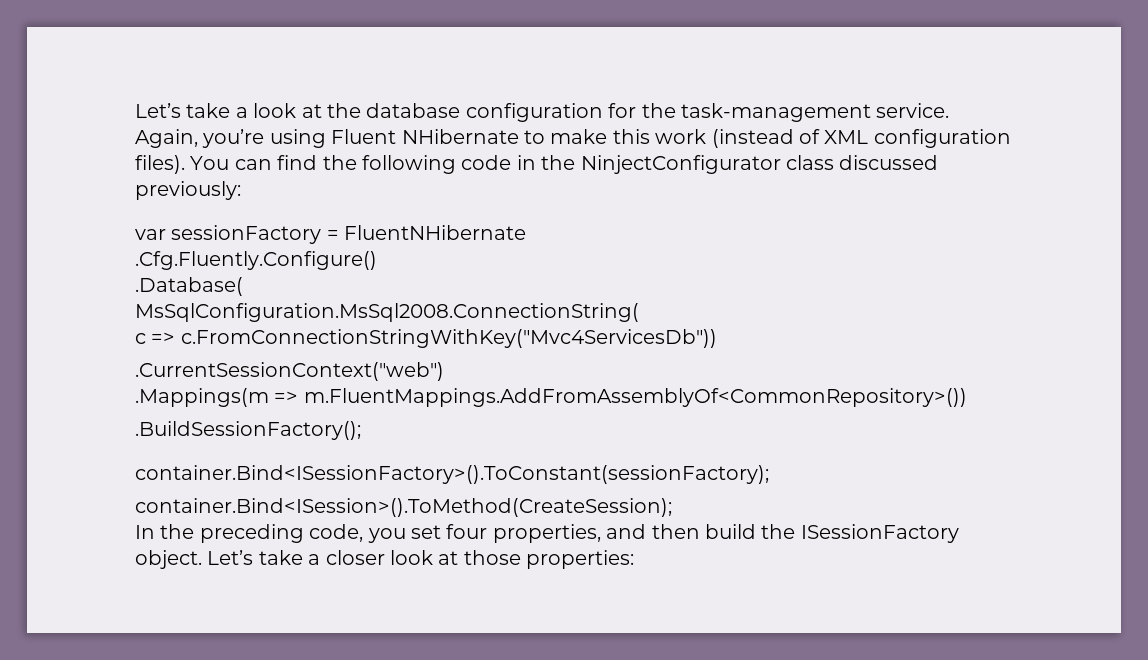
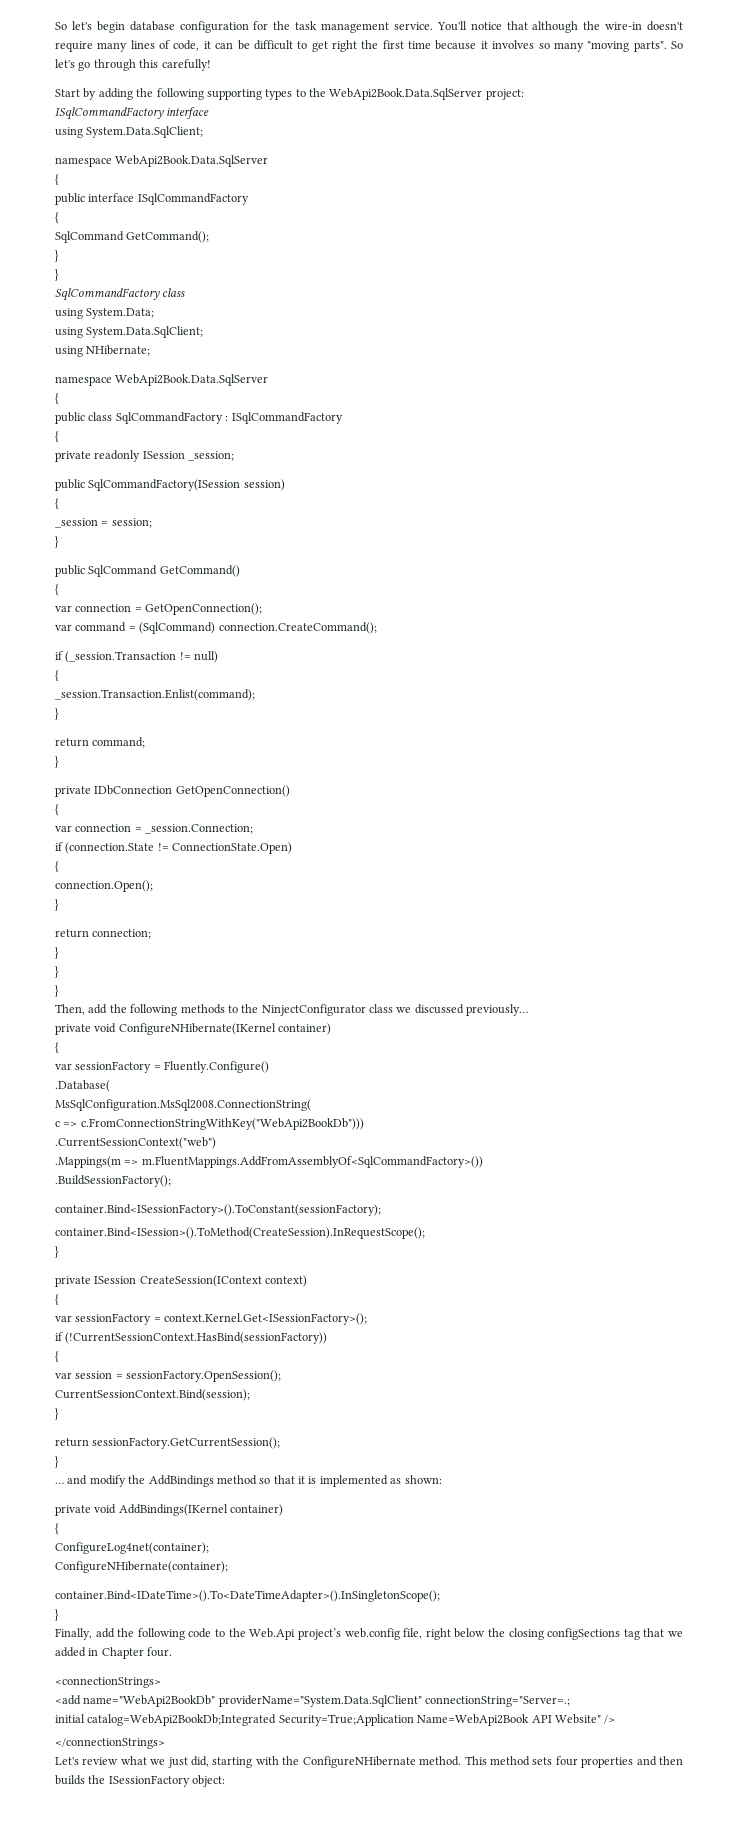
- Let’s take a look at the database configuration for the task-management service. Again, you’re using Fluent NHibernate to make this work (instead of XML configuration files). You can find the following code in the NinjectConfigurator class discussed previously:
- var sessionFactory = FluentNHibernate
- .Cfg.Fluently.Configure()
+ So let's begin database configuration for the task management service. You'll notice that although the wire-in doesn't require many lines of code, it can be difficult to get right the first time because it involves so many "moving parts". So let's go through this carefully!
+ Start by adding the following supporting types to the WebApi2Book.Data.SqlServer project:
+ ISqlCommandFactory interface
+ using System.Data.SqlClient;
+ namespace WebApi2Book.Data.SqlServer
+ {
+ public interface ISqlCommandFactory
+ {
+ SqlCommand GetCommand();
+ }
+ }
+ SqlCommandFactory class
+ using System.Data;
+ using System.Data.SqlClient;
+ using NHibernate;
+ namespace WebApi2Book.Data.SqlServer
+ {
+ public class SqlCommandFactory : ISqlCommandFactory
+ {
+ private readonly ISession _session;
+ public SqlCommandFactory(ISession session)
+ {
+ _session = session;
+ }
+ public SqlCommand GetCommand()
+ {
+ var connection = GetOpenConnection();
+ var command = (SqlCommand) connection.CreateCommand();
+ if (_session.Transaction != null)
+ {
+ _session.Transaction.Enlist(command);
+ }
+ return command;
+ }
+ private IDbConnection GetOpenConnection()
+ {
+ var connection = _session.Connection;
+ if (connection.State != ConnectionState.Open)
+ {
+ connection.Open();
+ }
+ return connection;
+ }
+ }
+ }
+ Then, add the following methods to the NinjectConfigurator class we discussed previously…
+ private void ConfigureNHibernate(IKernel container)
+ {
+ var sessionFactory = Fluently.Configure()
- c => c.FromConnectionStringWithKey("Mvc4ServicesDb"))
+ c => c.FromConnectionStringWithKey("WebApi2BookDb")))
- .Mappings(m => m.FluentMappings.AddFromAssemblyOf<CommonRepository>())
+ .Mappings(m => m.FluentMappings.AddFromAssemblyOf<SqlCommandFactory>())
- container.Bind<ISession>().ToMethod(CreateSession);
- In the preceding code, you set four properties, and then build the ISessionFactory object. Let’s take a closer look at those properties:
+ container.Bind<ISession>().ToMethod(CreateSession).InRequestScope();
+ }
+ private ISession CreateSession(IContext context)
+ {
+ var sessionFactory = context.Kernel.Get<ISessionFactory>();
+ if (!CurrentSessionContext.HasBind(sessionFactory))
+ {
+ var session = sessionFactory.OpenSession();
+ CurrentSessionContext.Bind(session);
+ }
+ return sessionFactory.GetCurrentSession();
+ }
+ … and modify the AddBindings method so that it is implemented as shown:
+ private void AddBindings(IKernel container)
+ {
+ ConfigureLog4net(container);
+ ConfigureNHibernate(container);
+ container.Bind<IDateTime>().To<DateTimeAdapter>().InSingletonScope();
+ }
+ Finally, add the following code to the Web.Api project’s web.config file, right below the closing configSections tag that we added in Chapter four.
+ <connectionStrings>
+ <add name="WebApi2BookDb" providerName="System.Data.SqlClient" connectionString="Server=.;
+ initial catalog=WebApi2BookDb;Integrated Security=True;Application Name=WebApi2Book API Website" />
+ </connectionStrings>
+ Let's review what we just did, starting with the ConfigureNHibernate method. This method sets four properties and then builds the ISessionFactory object:

